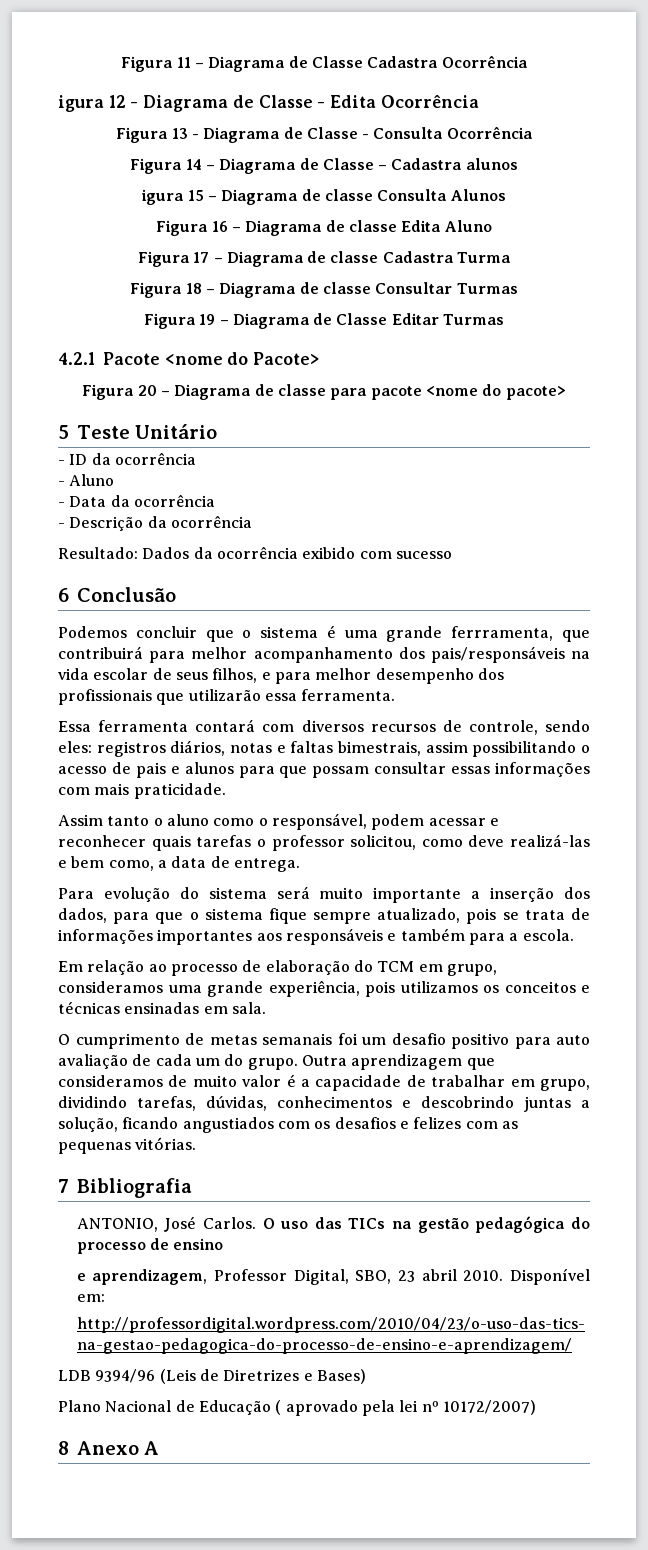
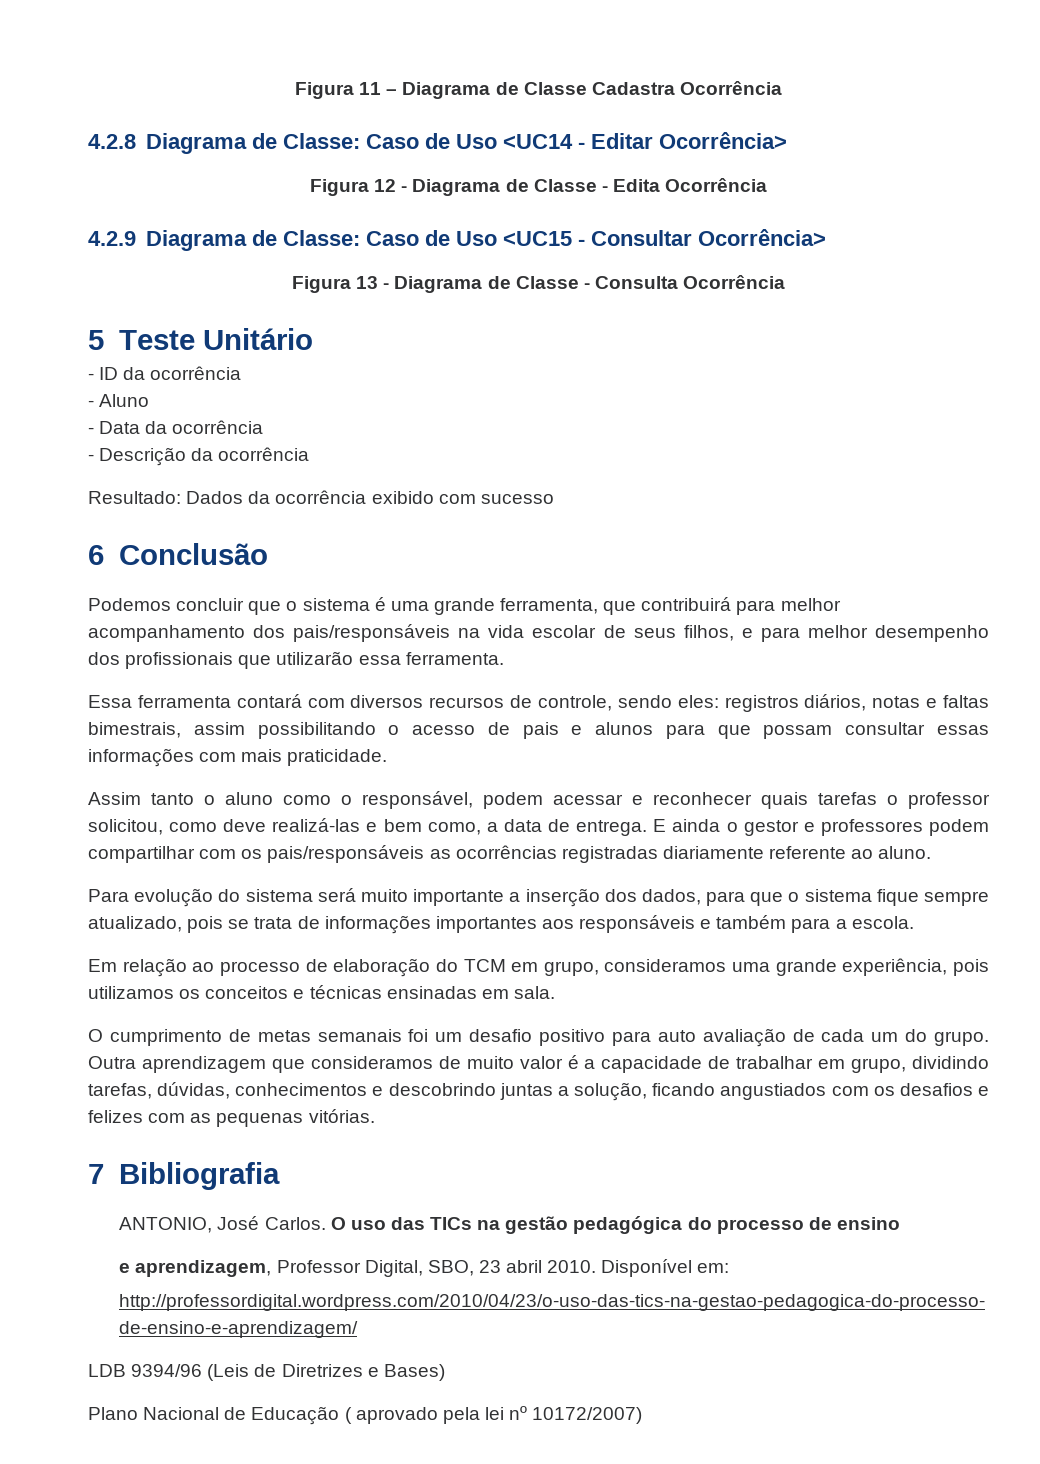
- igura 12 - Diagrama de Classe - Edita Ocorrência
+ 4.2.8 Diagrama de Classe: Caso de Uso <UC14 - Editar Ocorrência>
+ Figura 12 - Diagrama de Classe - Edita Ocorrência
+ 4.2.9 Diagrama de Classe: Caso de Uso <UC15 - Consultar Ocorrência>
- Figura 14 – Diagrama de Classe – Cadastra alunos
- igura 15 – Diagrama de classe Consulta Alunos
- Figura 16 – Diagrama de classe Edita Aluno
- Figura 17 – Diagrama de classe Cadastra Turma
- Figura 18 – Diagrama de classe Consultar Turmas
- Figura 19 – Diagrama de Classe Editar Turmas
- 4.2.1 Pacote <nome do Pacote>
- Figura 20 – Diagrama de classe para pacote <nome do pacote>
- Podemos concluir que o sistema é uma grande ferrramenta, que contribuirá para melhor acompanhamento dos pais/responsáveis na vida escolar de seus filhos, e para melhor desempenho dos profissionais que utilizarão essa ferramenta.
+ Podemos concluir que o sistema é uma grande ferramenta, que contribuirá para melhor acompanhamento dos pais/responsáveis na vida escolar de seus filhos, e para melhor desempenho dos profissionais que utilizarão essa ferramenta.
+ E ainda o gestor e professores podem compartilhar com os pais/responsáveis as ocorrências registradas diariamente referente ao aluno.
- 8 Anexo A

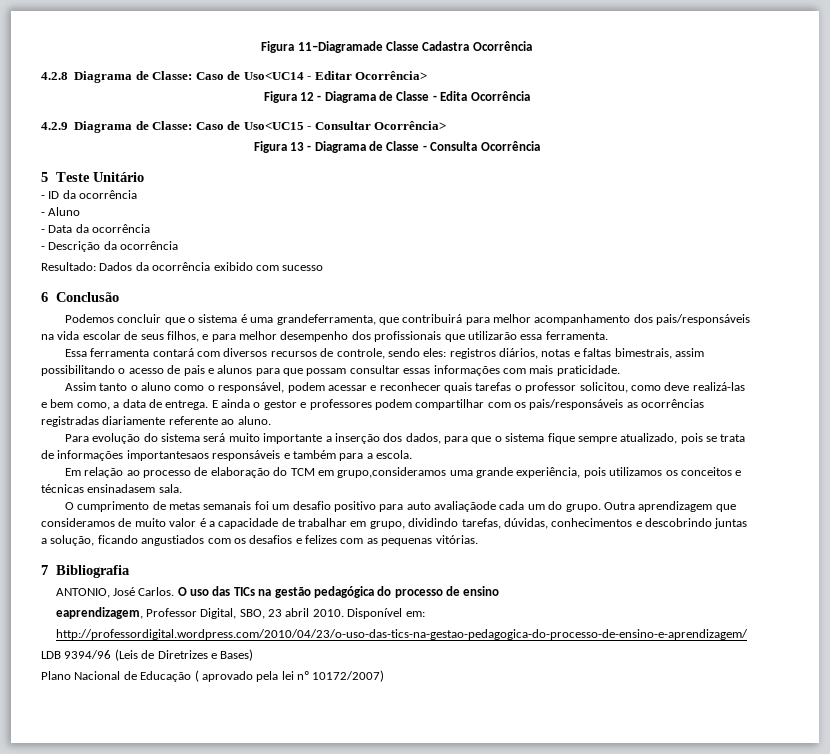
- Figura 11 – Diagrama de Classe Cadastra Ocorrência
+ Figura 11–Diagramade Classe Cadastra Ocorrência
- 4.2.8 Diagrama de Classe: Caso de Uso <UC14 - Editar Ocorrência>
+ 4.2.8 Diagrama de Classe: Caso de Uso<UC14 - Editar Ocorrência>
- 4.2.9 Diagrama de Classe: Caso de Uso <UC15 - Consultar Ocorrência>
+ 4.2.9 Diagrama de Classe: Caso de Uso<UC15 - Consultar Ocorrência>
- Podemos concluir que o sistema é uma grande ferramenta, que contribuirá para melhor acompanhamento dos pais/responsáveis na vida escolar de seus filhos, e para melhor desempenho dos profissionais que utilizarão essa ferramenta.
+ Podemos concluir que o sistema é uma grandeferramenta, que contribuirá para melhor acompanhamento dos pais/responsáveis na vida escolar de seus filhos, e para melhor desempenho dos profissionais que utilizarão essa ferramenta.
- Para evolução do sistema será muito importante a inserção dos dados, para que o sistema fique sempre atualizado, pois se trata de informações importantes aos responsáveis e também para a escola.
+ Para evolução do sistema será muito importante a inserção dos dados, para que o sistema fique sempre atualizado, pois se trata de informações importantesaos responsáveis e também para a escola.
- Em relação ao processo de elaboração do TCM em grupo, consideramos uma grande experiência, pois utilizamos os conceitos e técnicas ensinadas em sala.
+ Em relação ao processo de elaboração do TCM em grupo,consideramos uma grande experiência, pois utilizamos os conceitos e técnicas ensinadasem sala.
- O cumprimento de metas semanais foi um desafio positivo para auto avaliação de cada um do grupo.
+ O cumprimento de metas semanais foi um desafio positivo para auto avaliaçãode cada um do grupo.
- e aprendizagem, Professor Digital, SBO, 23 abril 2010.
+ eaprendizagem, Professor Digital, SBO, 23 abril 2010.

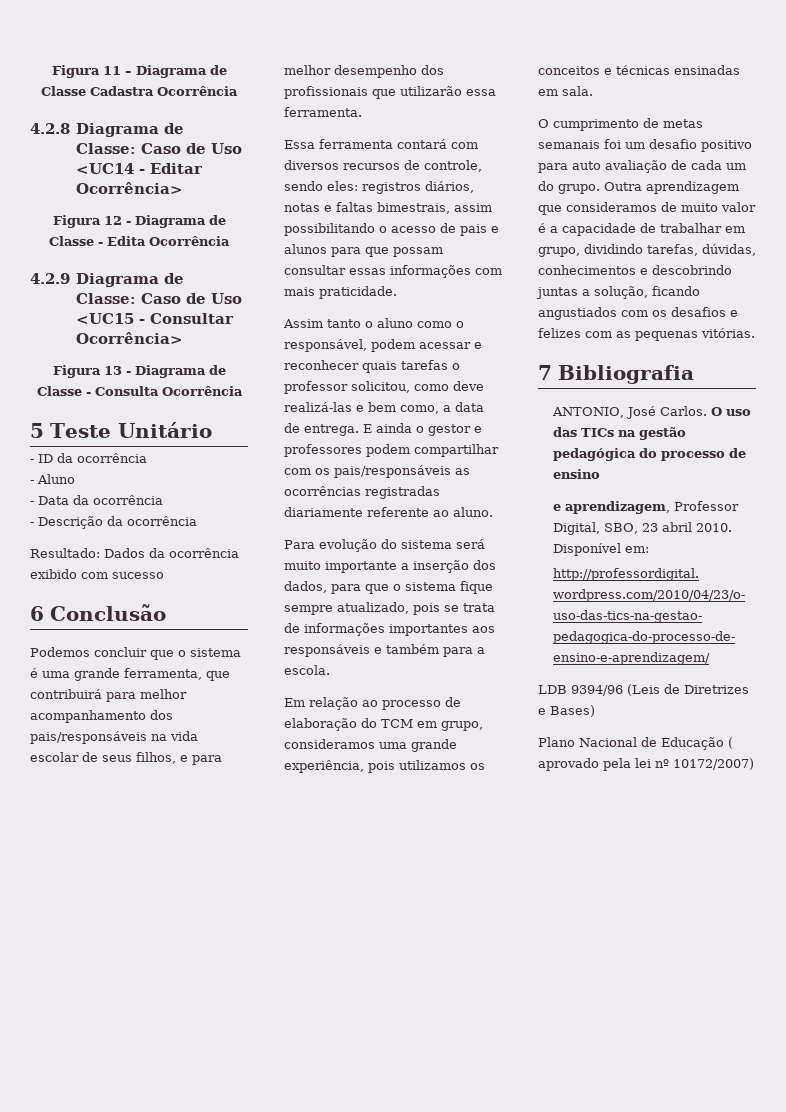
- Figura 11–Diagramade Classe Cadastra Ocorrência
+ Figura 11 – Diagrama de Classe Cadastra Ocorrência
- 4.2.8 Diagrama de Classe: Caso de Uso<UC14 - Editar Ocorrência>
+ 4.2.8 Diagrama de Classe: Caso de Uso <UC14 - Editar Ocorrência>
- 4.2.9 Diagrama de Classe: Caso de Uso<UC15 - Consultar Ocorrência>
+ 4.2.9 Diagrama de Classe: Caso de Uso <UC15 - Consultar Ocorrência>
- Podemos concluir que o sistema é uma grandeferramenta, que contribuirá para melhor acompanhamento dos pais/responsáveis na vida escolar de seus filhos, e para melhor desempenho dos profissionais que utilizarão essa ferramenta.
+ Podemos concluir que o sistema é uma grande ferramenta, que contribuirá para melhor acompanhamento dos pais/responsáveis na vida escolar de seus filhos, e para melhor desempenho dos profissionais que utilizarão essa ferramenta.
- Para evolução do sistema será muito importante a inserção dos dados, para que o sistema fique sempre atualizado, pois se trata de informações importantesaos responsáveis e também para a escola.
+ Para evolução do sistema será muito importante a inserção dos dados, para que o sistema fique sempre atualizado, pois se trata de informações importantes aos responsáveis e também para a escola.
- Em relação ao processo de elaboração do TCM em grupo,consideramos uma grande experiência, pois utilizamos os conceitos e técnicas ensinadasem sala.
+ Em relação ao processo de elaboração do TCM em grupo, consideramos uma grande experiência, pois utilizamos os conceitos e técnicas ensinadas em sala.
- O cumprimento de metas semanais foi um desafio positivo para auto avaliaçãode cada um do grupo.
+ O cumprimento de metas semanais foi um desafio positivo para auto avaliação de cada um do grupo.
- eaprendizagem, Professor Digital, SBO, 23 abril 2010.
+ e aprendizagem, Professor Digital, SBO, 23 abril 2010.

